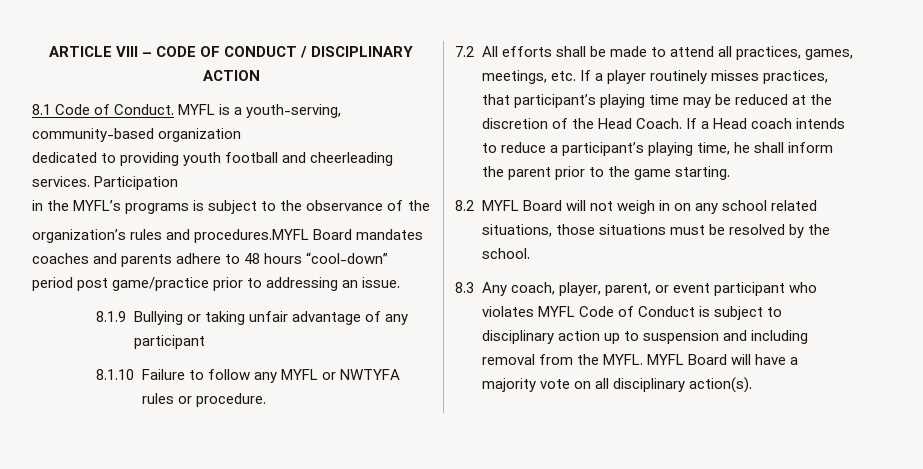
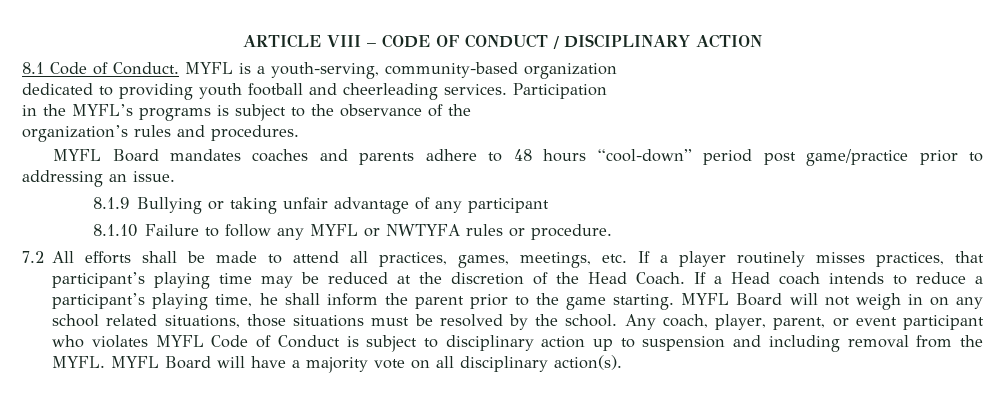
- organization’s rules and procedures.MYFL Board mandates coaches and parents adhere to 48 hours “cool-down” period post game/practice prior to addressing an issue.
+ organization’s rules and procedures.
+ MYFL Board mandates coaches and parents adhere to 48 hours “cool-down” period post game/practice prior to addressing an issue.
- If a Head coach intends to reduce a participant’s playing time, he shall inform the parent prior to the game starting.
- 8.2 MYFL Board will not weigh in on any school related situations, those situations must be resolved by the school.
- 8.3 Any coach, player, parent, or event participant who violates MYFL Code of Conduct is subject to disciplinary action up to suspension and including removal from the MYFL.
+ If a Head coach intends to reduce a participant’s playing time, he shall inform the parent prior to the game starting. MYFL Board will not weigh in on any school related situations, those situations must be resolved by the school. Any coach, player, parent, or event participant who violates MYFL Code of Conduct is subject to disciplinary action up to suspension and including removal from the MYFL.

